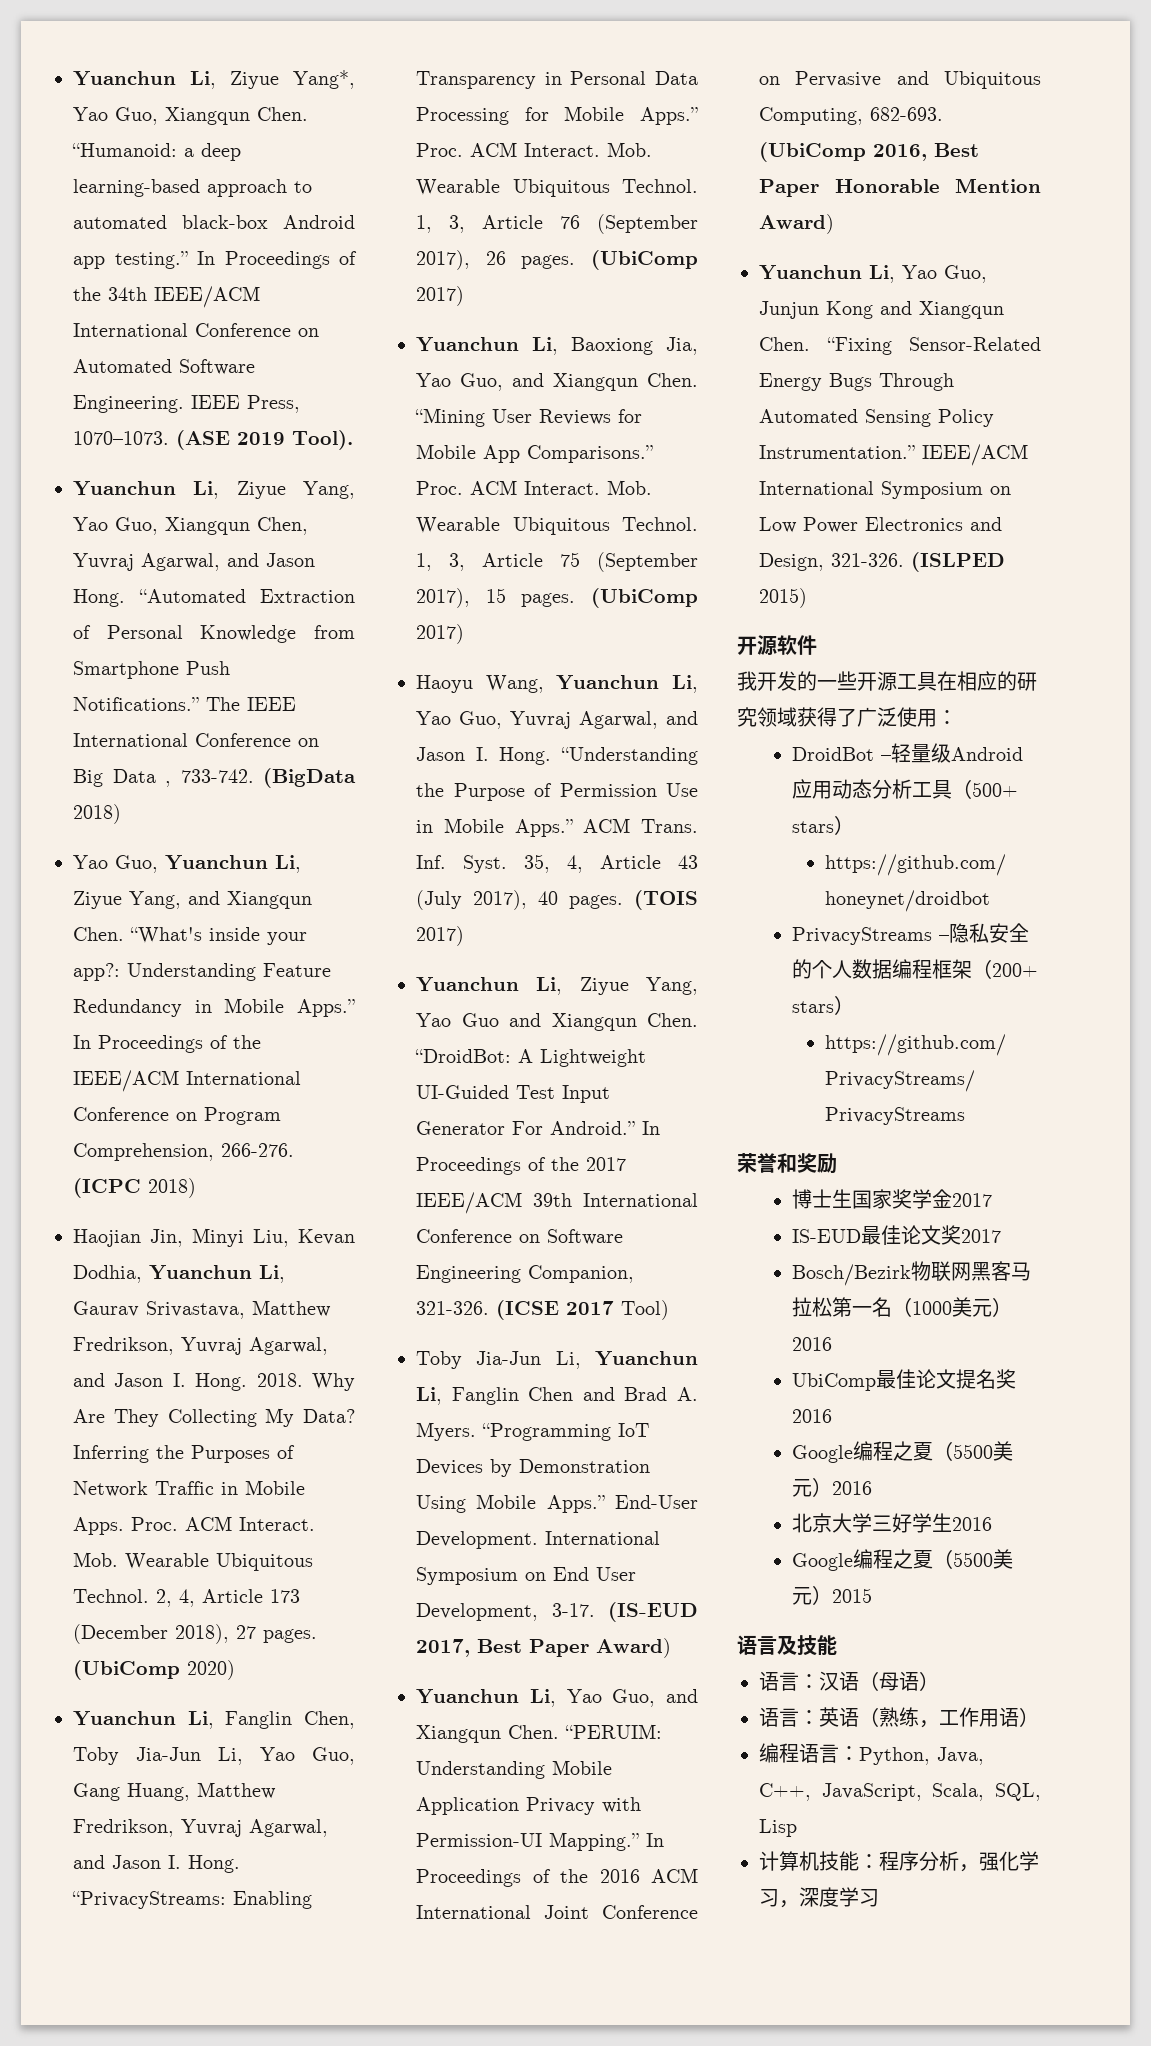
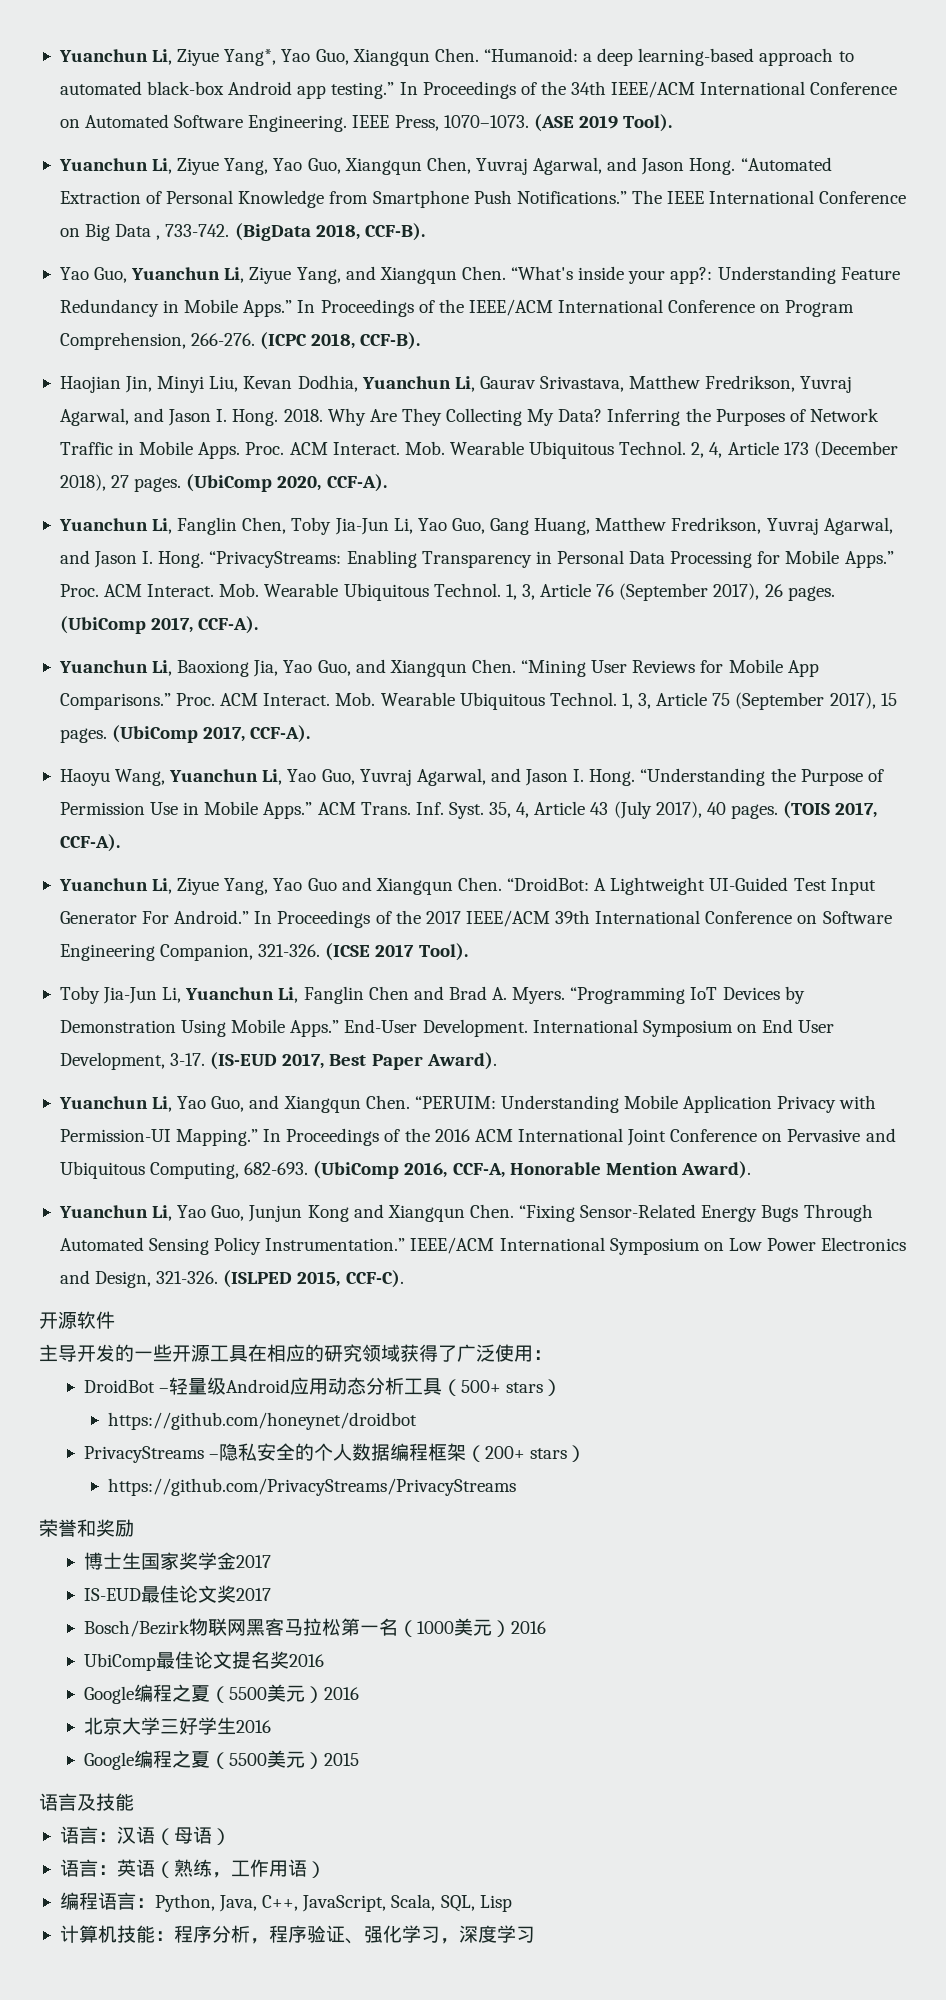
- (BigData 2018)
+ (BigData 2018, CCF-B).
- (ICPC 2018)
+ (ICPC 2018, CCF-B).
- (UbiComp 2020)
+ (UbiComp 2020, CCF-A).
- 1, 3, Article 76 (September 2017), 26 pages. (UbiComp 2017)
+ 1, 3, Article 76 (September 2017), 26 pages. (UbiComp 2017, CCF-A).
- 1, 3, Article 75 (September 2017), 15 pages. (UbiComp 2017)
+ 1, 3, Article 75 (September 2017), 15 pages. (UbiComp 2017, CCF-A).
- (TOIS 2017)
+ (TOIS 2017, CCF-A).
- (ICSE 2017 Tool)
+ (ICSE 2017 Tool).
- (IS-EUD 2017, Best Paper Award)
+ (IS-EUD 2017, Best Paper Award).
- (UbiComp 2016, Best Paper Honorable Mention Award)
+ (UbiComp 2016, CCF-A, Honorable Mention Award).
- (ISLPED 2015)
+ (ISLPED 2015, CCF-C).
- 我开发的一些开源工具在相应的研究领域获得了广泛使用：
+ 主导开发的一些开源工具在相应的研究领域获得了广泛使用：
- 计算机技能：程序分析，强化学习，深度学习
+ 计算机技能：程序分析，程序验证、强化学习，深度学习

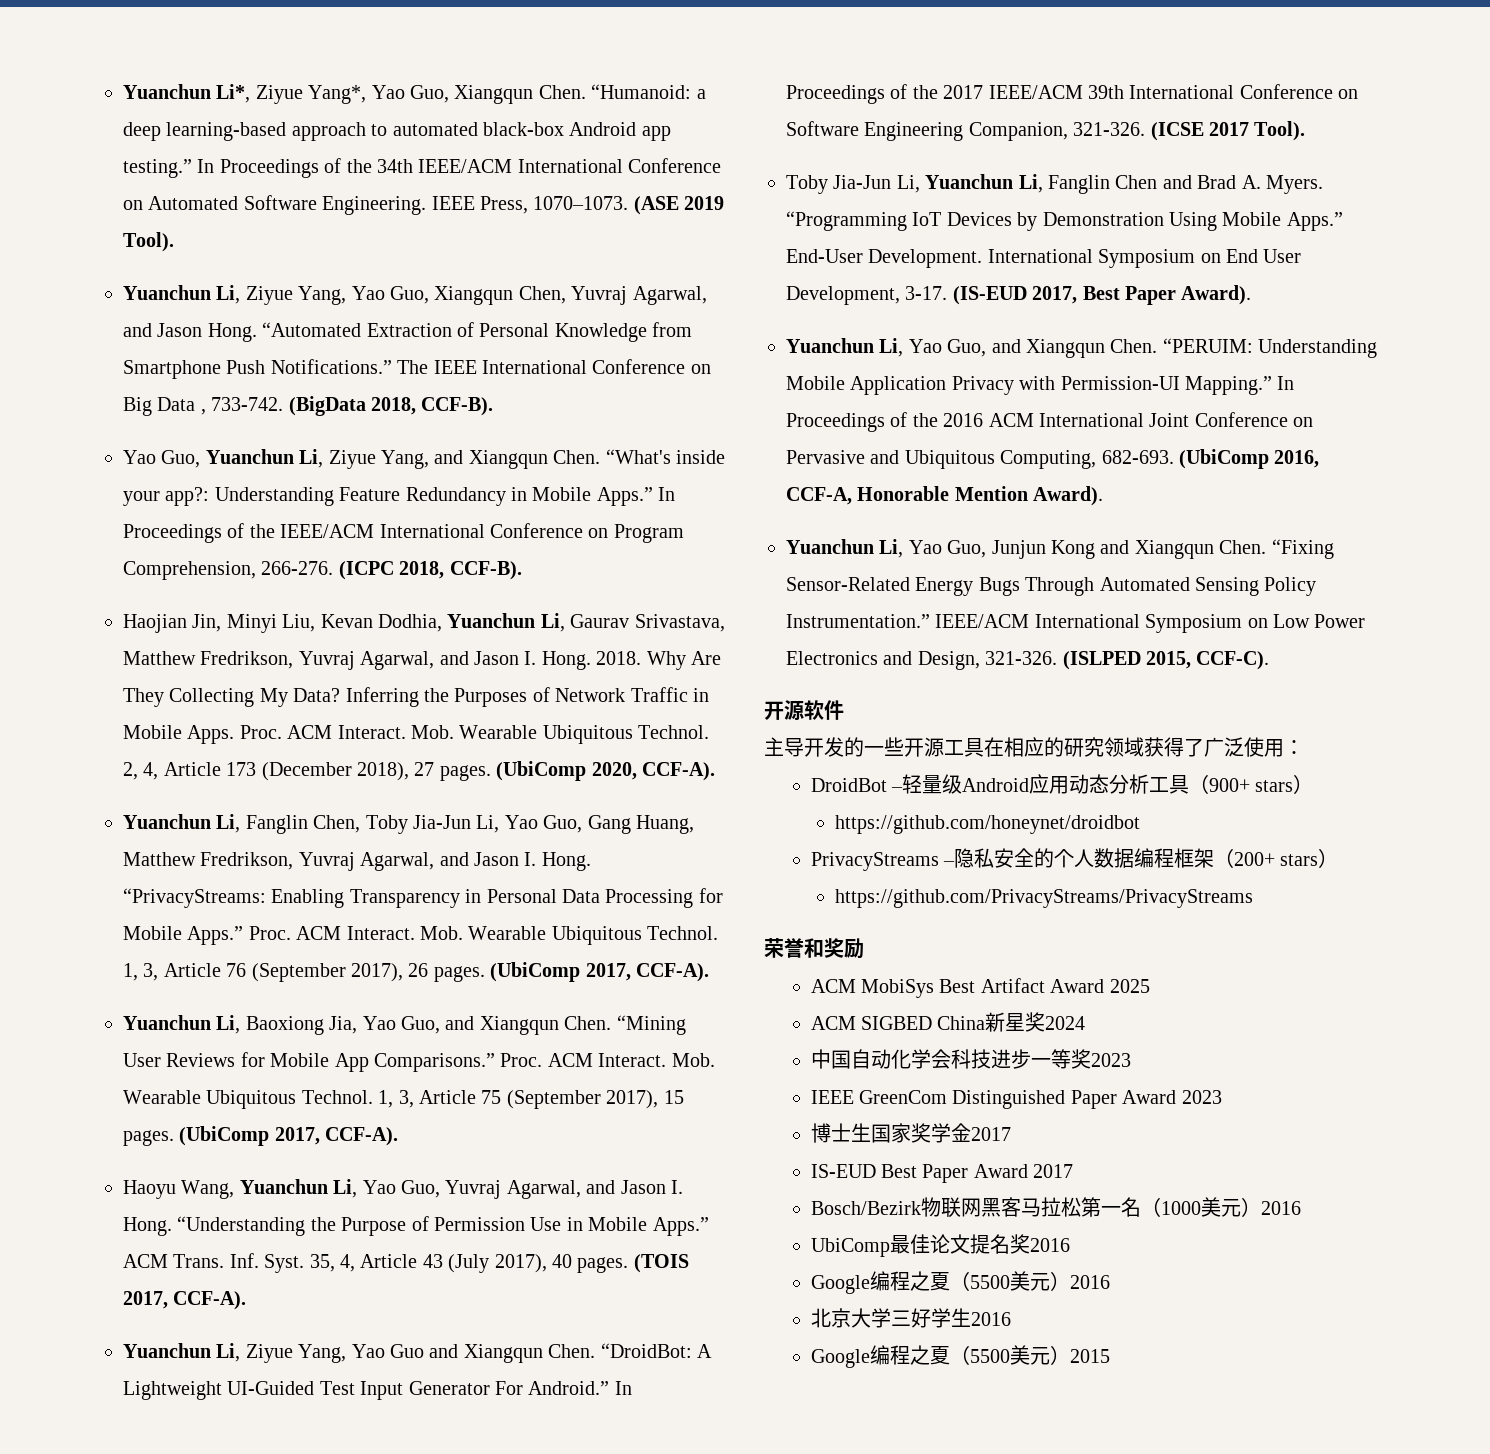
- Yuanchun Li, Ziyue Yang*, Yao Guo, Xiangqun Chen.
+ Yuanchun Li*, Ziyue Yang*, Yao Guo, Xiangqun Chen.
- DroidBot –轻量级Android应用动态分析工具（500+ stars）
+ DroidBot –轻量级Android应用动态分析工具（900+ stars）
+ ACM MobiSys Best Artifact Award 2025
+ ACM SIGBED China新星奖2024
+ 中国自动化学会科技进步一等奖2023
+ IEEE GreenCom Distinguished Paper Award 2023
- IS-EUD最佳论文奖2017
+ IS-EUD Best Paper Award 2017
- 语言及技能
- 语言：汉语（母语）
- 语言：英语（熟练，工作用语）
- 编程语言：Python, Java, C++, JavaScript, Scala, SQL, Lisp
- 计算机技能：程序分析，程序验证、强化学习，深度学习

